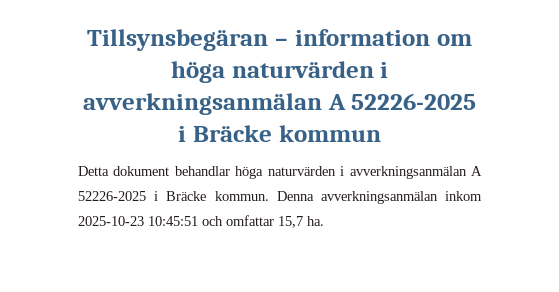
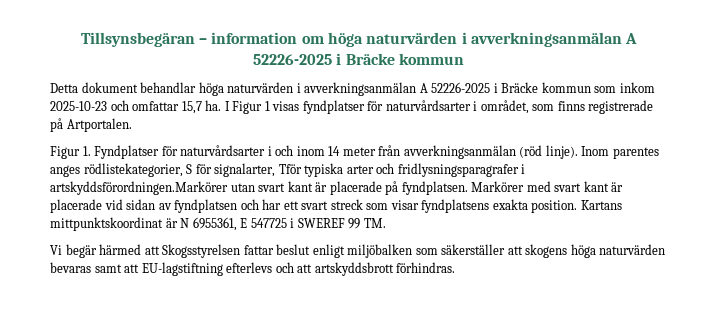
- Detta dokument behandlar höga naturvärden i avverkningsanmälan A 52226-2025 i Bräcke kommun. Denna avverkningsanmälan inkom 2025-10-23 10:45:51 och omfattar 15,7 ha.
+ Detta dokument behandlar höga naturvärden i avverkningsanmälan A 52226-2025 i Bräcke kommun som inkom 2025-10-23 och omfattar 15,7 ha.
+ I Figur 1 visas fyndplatser för naturvårdsarter i området, som finns registrerade på Artportalen.
+ Figur 1. Fyndplatser för naturvårdsarter i och inom 14 meter från avverkningsanmälan (röd linje). Inom parentes anges rödlistekategorier, S för signalarter, Tför typiska arter och fridlysningsparagrafer i artskyddsförordningen.Markörer utan svart kant är placerade på fyndplatsen. Markörer med svart kant är placerade vid sidan av fyndplatsen och har ett svart streck som visar fyndplatsens exakta position. Kartans mittpunktskoordinat är N 6955361, E 547725 i SWEREF 99 TM.
+ Vi begär härmed att Skogsstyrelsen fattar beslut enligt miljöbalken som säkerställer att skogens höga naturvärden bevaras samt att EU-lagstiftning efterlevs och att artskyddsbrott förhindras.

